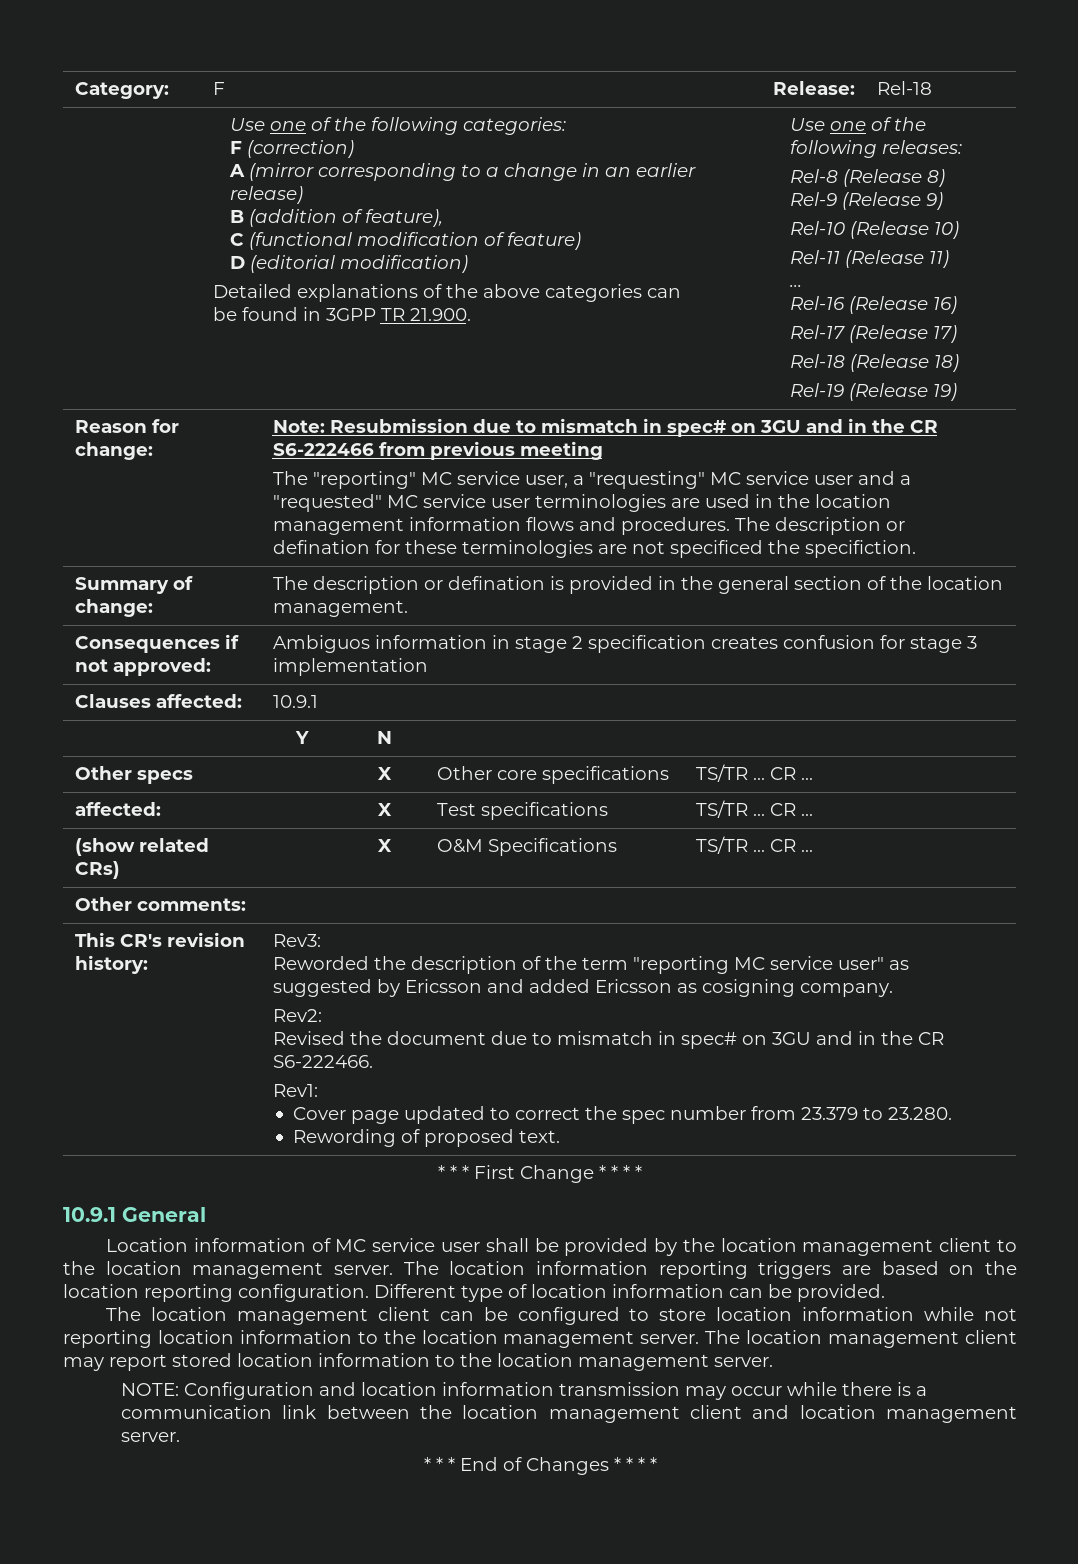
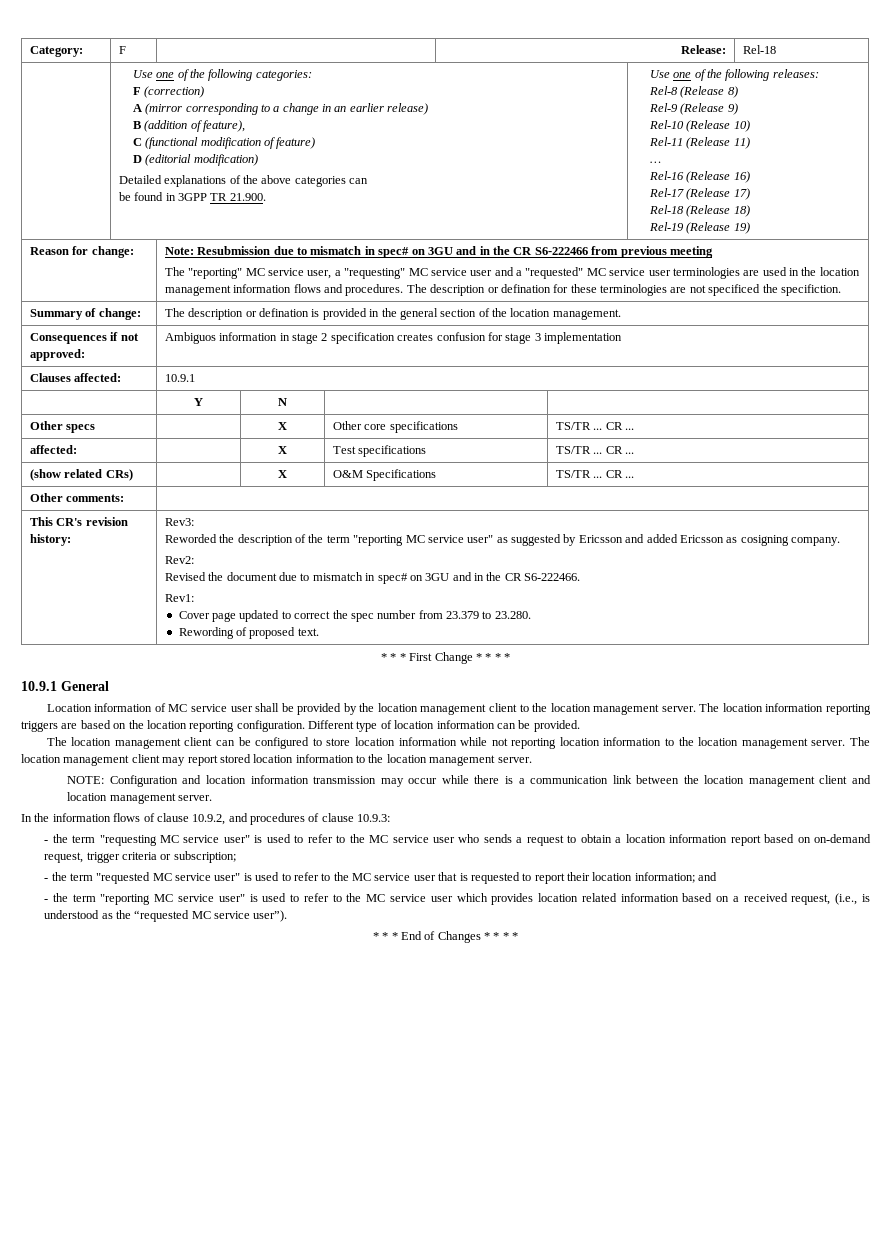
+ In the information flows of clause 10.9.2, and procedures of clause 10.9.3:
+ - the term "requesting MC service user" is used to refer to the MC service user who sends a request to obtain a location information report based on on-demand request, trigger criteria or subscription;
+ - the term "requested MC service user" is used to refer to the MC service user that is requested to report their location information; and
+ - the term "reporting MC service user" is used to refer to the MC service user which provides location related information based on a received request, (i.e., is understood as the “requested MC service user”).

